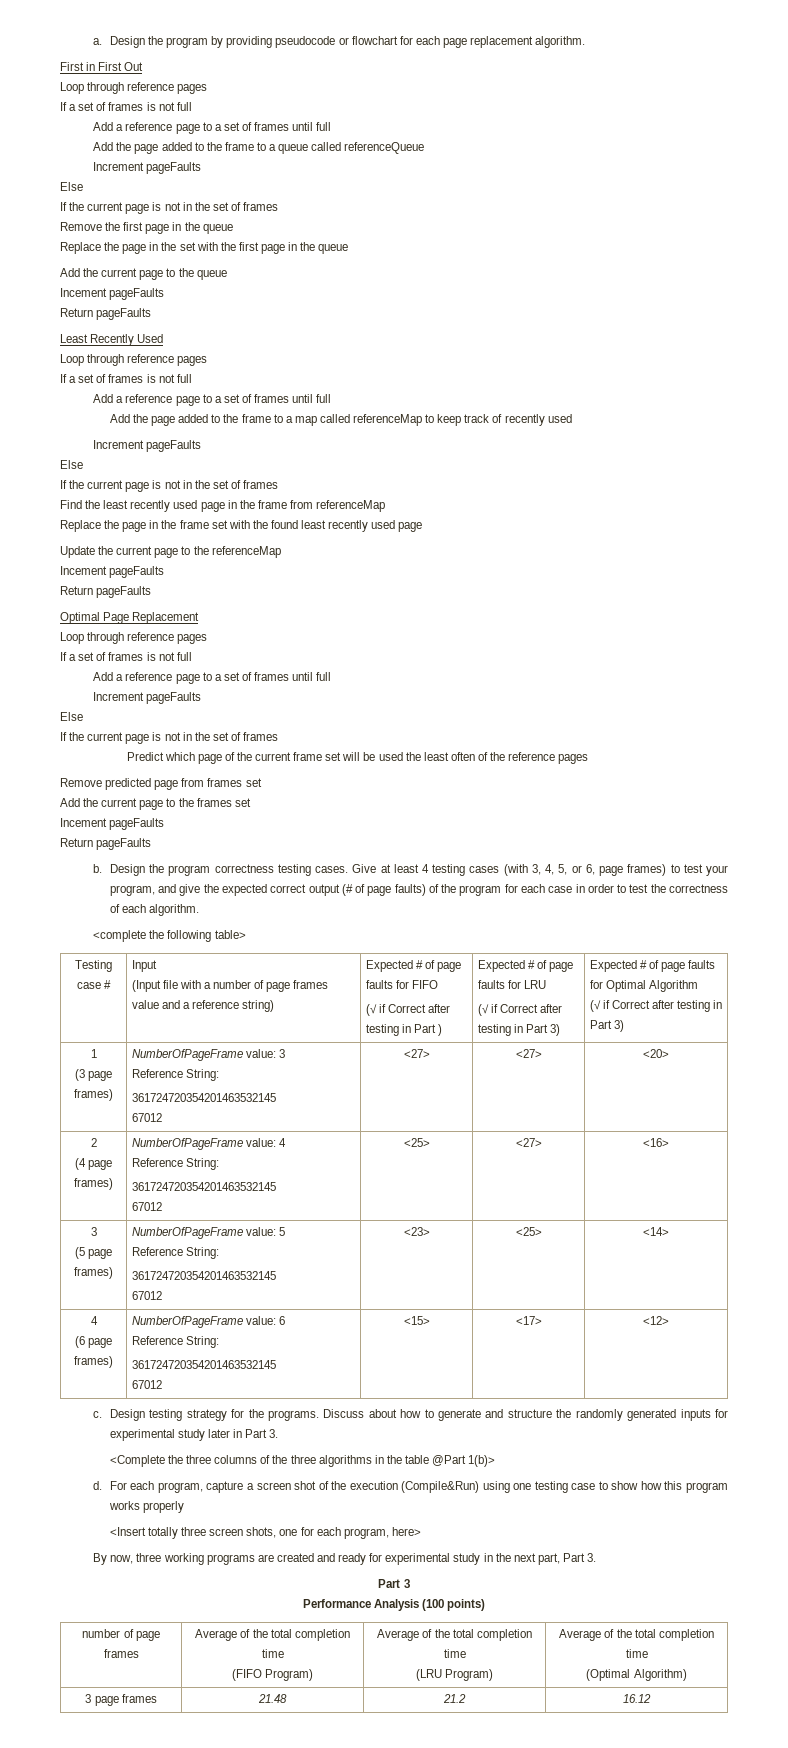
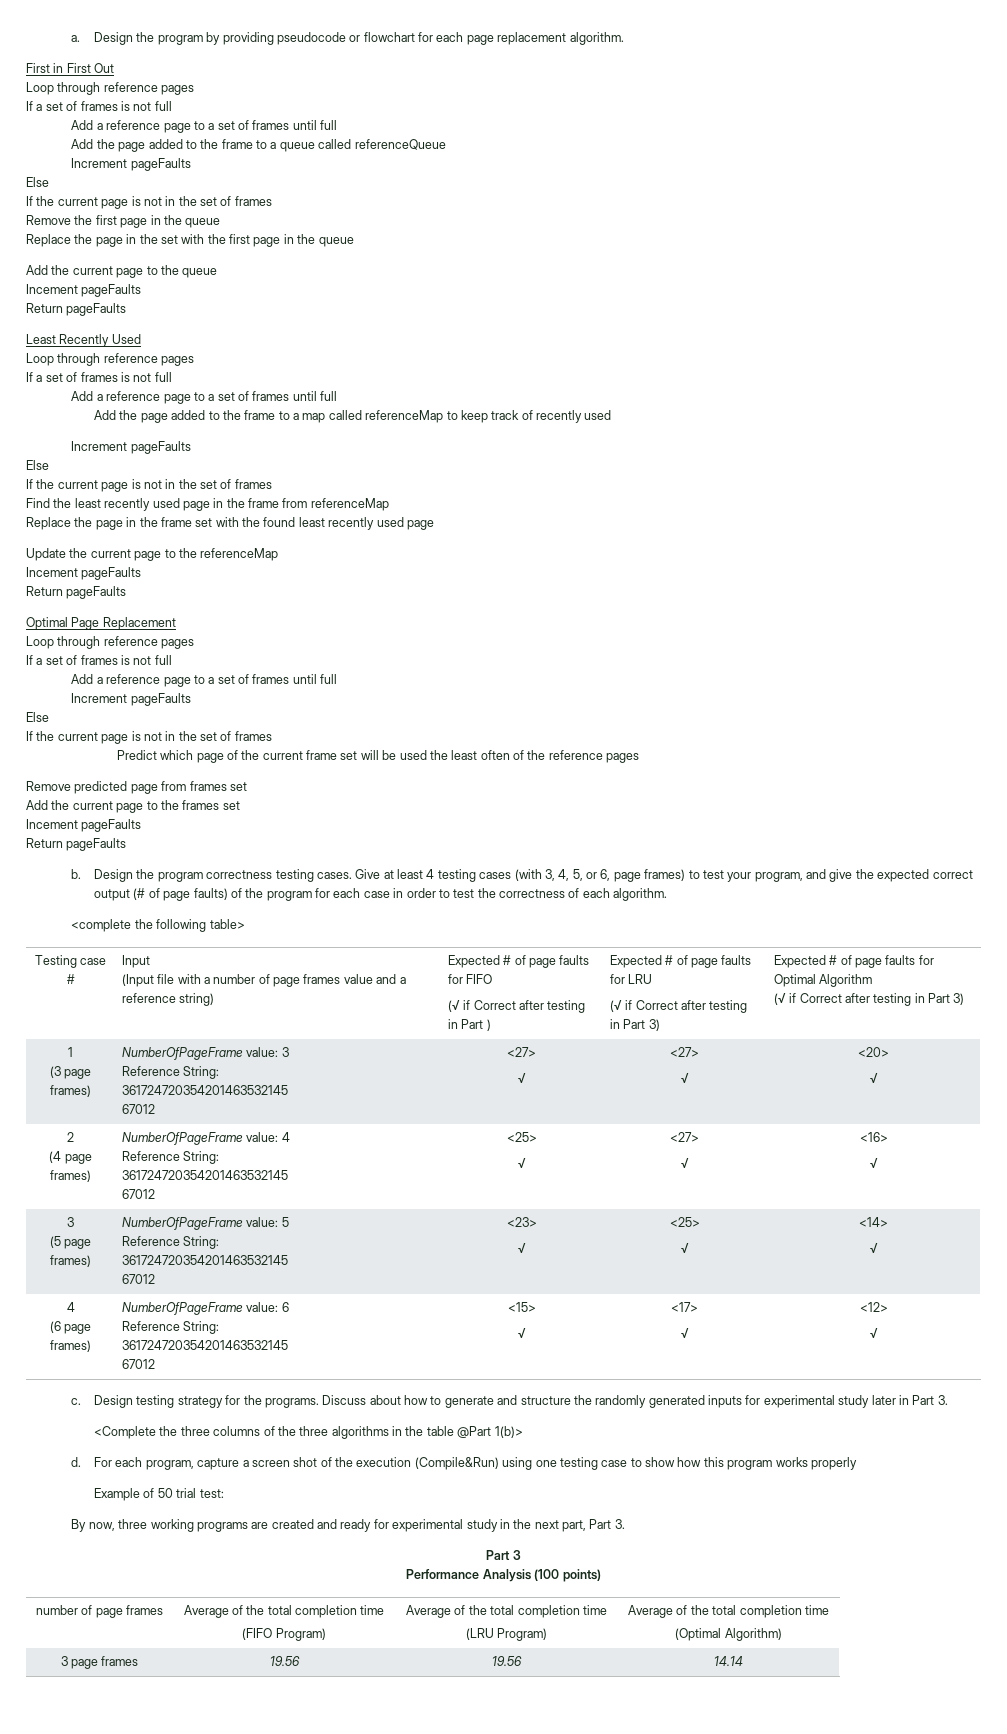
  Expected # of page faults for Optimal Algorithm
  (√ if Correct after testing in Part 3)
  1
  (3 page frames) | NumberOfPageFrame value: 3
  Reference String:
  361724720354201463532145
- 67012 | <27> | <27> | <20>
+ 67012 | <27>
+ √ | <27>
+ √ | <20>
+ √
  2
  (4 page frames) | NumberOfPageFrame value: 4
  Reference String:
  361724720354201463532145
- 67012 | <25> | <27> | <16>
+ 67012 | <25>
+ √ | <27>
+ √ | <16>
+ √
  3
  (5 page frames) | NumberOfPageFrame value: 5
  Reference String:
  361724720354201463532145
- 67012 | <23> | <25> | <14>
+ 67012 | <23>
+ √ | <25>
+ √ | <14>
+ √
  4
  (6 page frames) | NumberOfPageFrame value: 6
  Reference String:
  361724720354201463532145
- 67012 | <15> | <17> | <12>
+ 67012 | <15>
+ √ | <17>
+ √ | <12>
+ √
- <Insert totally three screen shots, one for each program, here>
+ Example of 50 trial test:
- 3 page frames | 21.48 | 21.2 | 16.12
+ 3 page frames | 19.56 | 19.56 | 14.14

